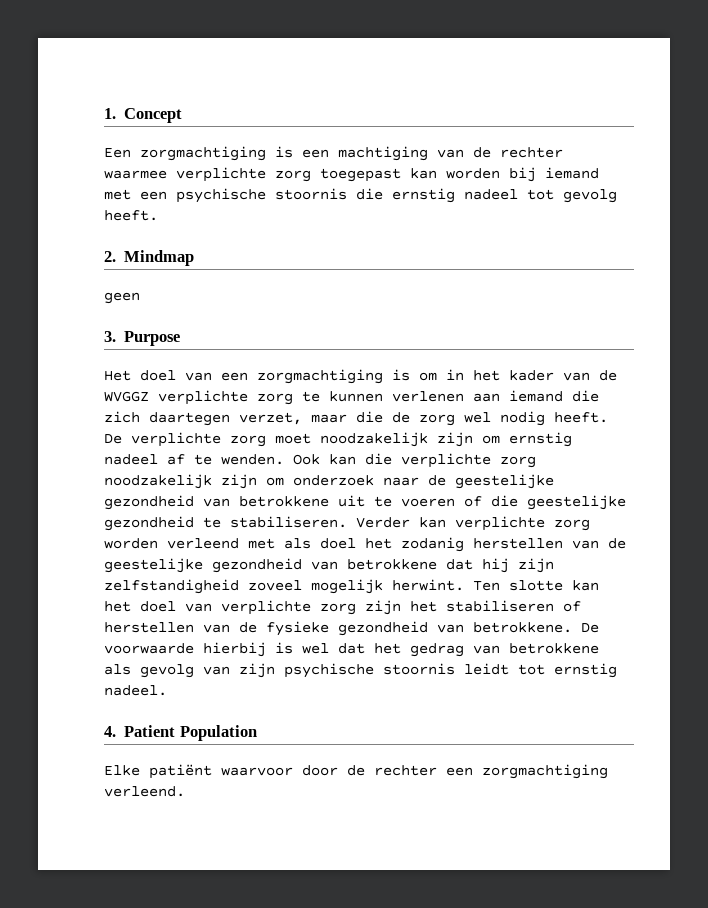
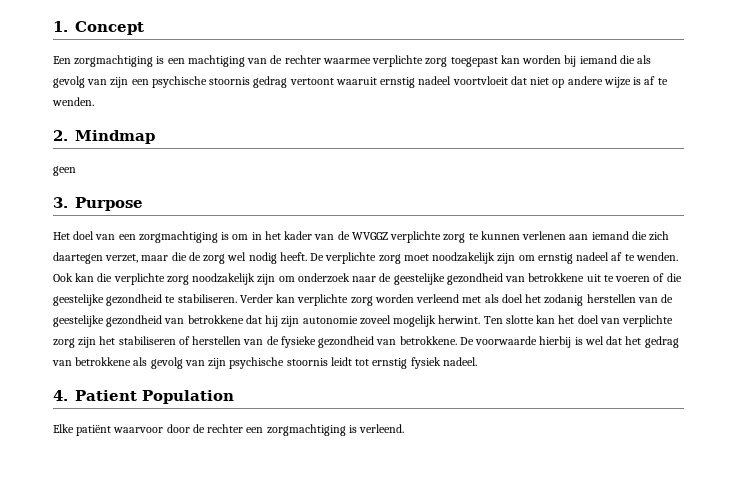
- Een zorgmachtiging is een machtiging van de rechter waarmee verplichte zorg toegepast kan worden bij iemand met een psychische stoornis die ernstig nadeel tot gevolg heeft.
+ Een zorgmachtiging is een machtiging van de rechter waarmee verplichte zorg toegepast kan worden bij iemand die als gevolg van zijn een psychische stoornis gedrag vertoont waaruit ernstig nadeel voortvloeit dat niet op andere wijze is af te wenden.
- Verder kan verplichte zorg worden verleend met als doel het zodanig herstellen van de geestelijke gezondheid van betrokkene dat hij zijn zelfstandigheid zoveel mogelijk herwint.
+ Verder kan verplichte zorg worden verleend met als doel het zodanig herstellen van de geestelijke gezondheid van betrokkene dat hij zijn autonomie zoveel mogelijk herwint.
- De voorwaarde hierbij is wel dat het gedrag van betrokkene als gevolg van zijn psychische stoornis leidt tot ernstig nadeel.
+ De voorwaarde hierbij is wel dat het gedrag van betrokkene als gevolg van zijn psychische stoornis leidt tot ernstig fysiek nadeel.
- Elke patiënt waarvoor door de rechter een zorgmachtiging verleend.
+ Elke patiënt waarvoor door de rechter een zorgmachtiging is verleend.

